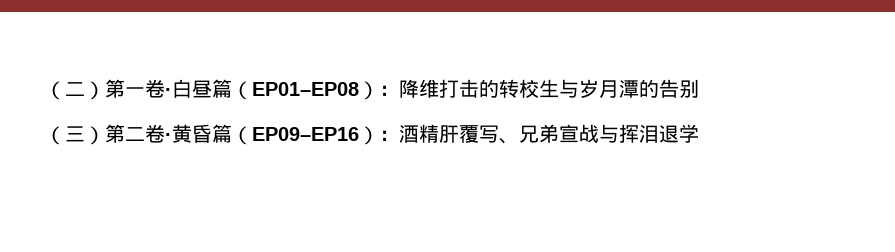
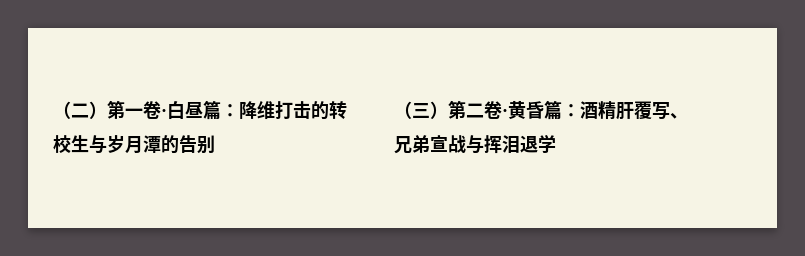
- （二）第一卷·白昼篇（EP01–EP08）：降维打击的转校生与岁月潭的告别
+ （二）第一卷·白昼篇：降维打击的转校生与岁月潭的告别
- （三）第二卷·黄昏篇（EP09–EP16）：酒精肝覆写、兄弟宣战与挥泪退学
+ （三）第二卷·黄昏篇：酒精肝覆写、兄弟宣战与挥泪退学

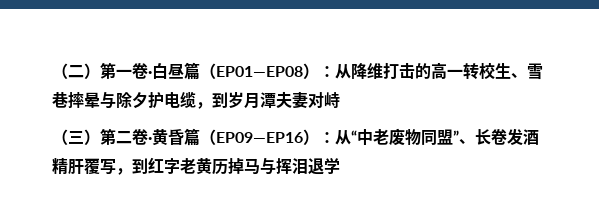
- （二）第一卷·白昼篇：降维打击的转校生与岁月潭的告别
+ （二）第一卷·白昼篇（EP01—EP08）：从降维打击的高一转校生、雪巷摔晕与除夕护电缆，到岁月潭夫妻对峙
- （三）第二卷·黄昏篇：酒精肝覆写、兄弟宣战与挥泪退学
+ （三）第二卷·黄昏篇（EP09—EP16）：从“中老废物同盟”、长卷发酒精肝覆写，到红字老黄历掉马与挥泪退学

